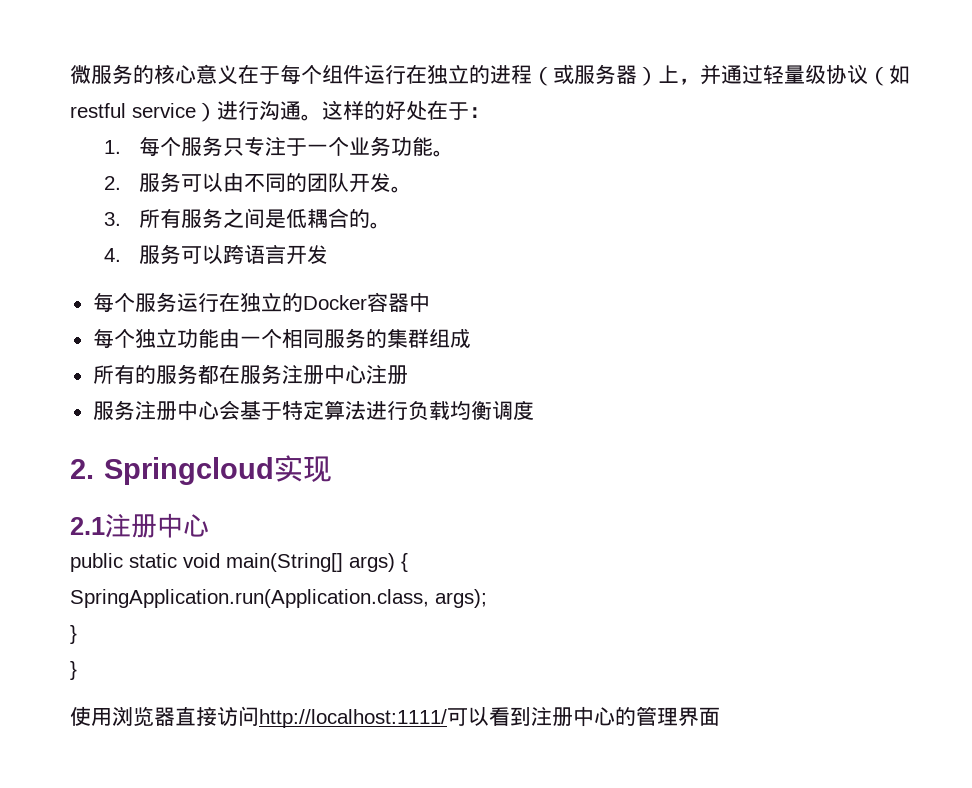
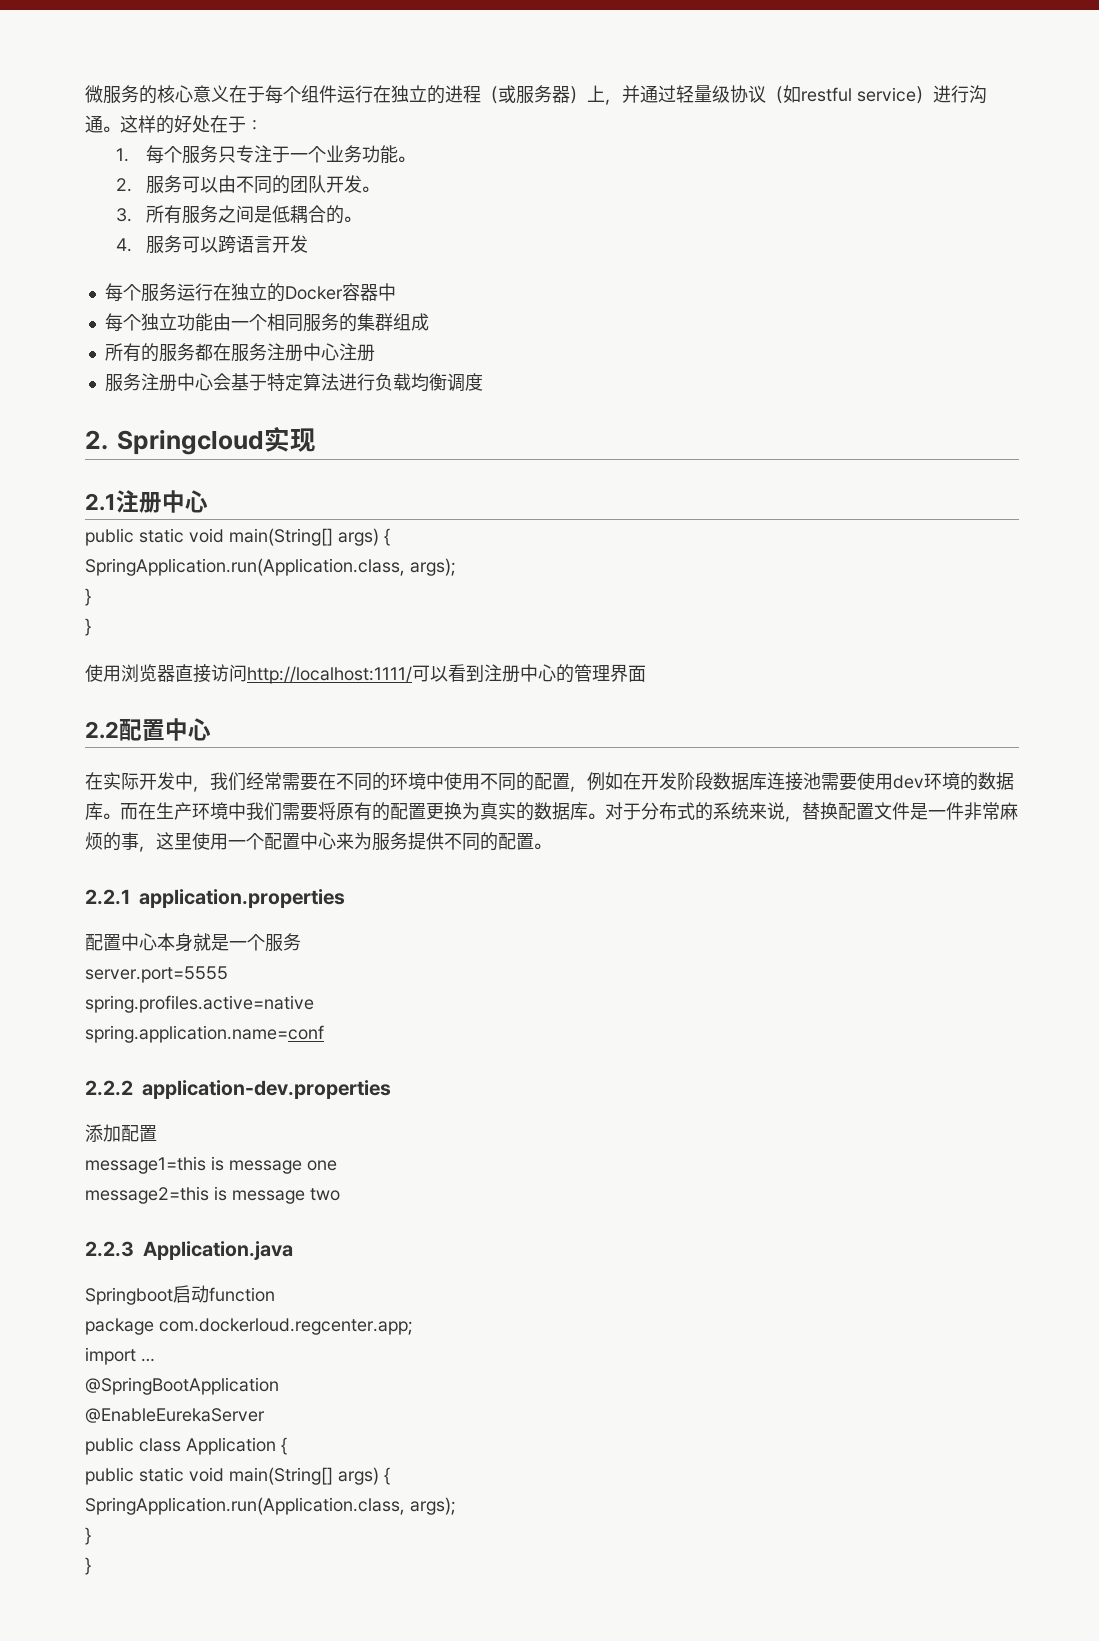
+ 2.2配置中心
+ 在实际开发中，我们经常需要在不同的环境中使用不同的配置，例如在开发阶段数据库连接池需要使用dev环境的数据库。而在生产环境中我们需要将原有的配置更换为真实的数据库。对于分布式的系统来说，替换配置文件是一件非常麻烦的事，这里使用一个配置中心来为服务提供不同的配置。
+ 2.2.1 application.properties
+ 配置中心本身就是一个服务
+ server.port=5555
+ spring.profiles.active=native
+ spring.application.name=conf
+ 2.2.2 application-dev.properties
+ 添加配置
+ message1=this is message one
+ message2=this is message two
+ 2.2.3 Application.java
+ Springboot启动function
+ package com.dockerloud.regcenter.app;
+ import …
+ @SpringBootApplication
+ @EnableEurekaServer
+ public class Application {
+ public static void main(String[] args) {
+ SpringApplication.run(Application.class, args);
+ }
+ }

